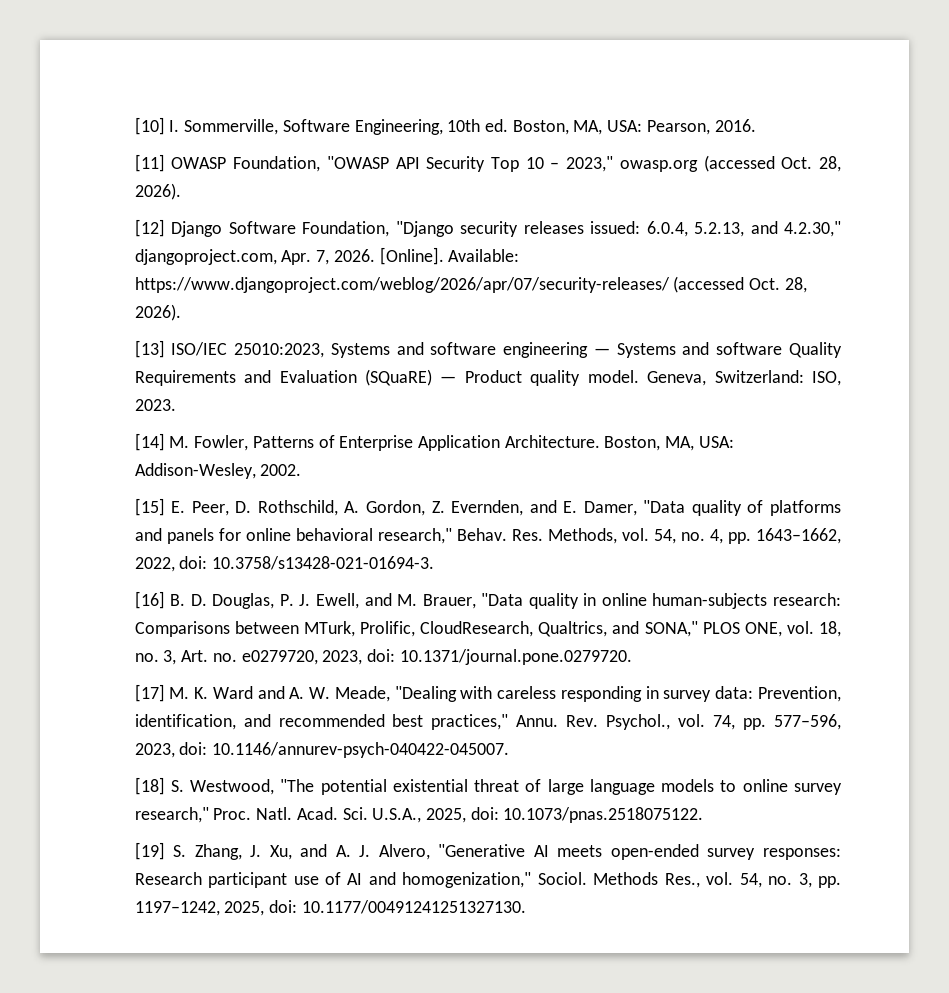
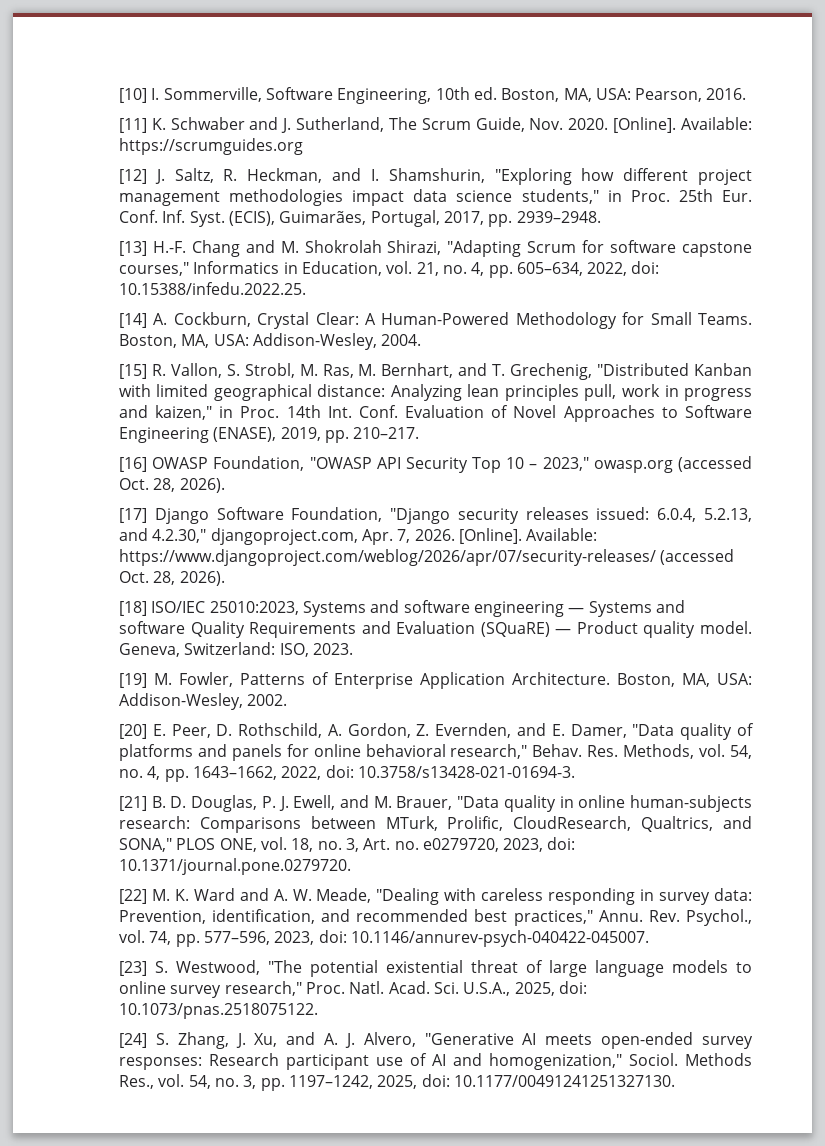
- [11] OWASP Foundation, "OWASP API Security Top 10 – 2023," owasp.org (accessed Oct. 28, 2026).
+ [11] K. Schwaber and J. Sutherland, The Scrum Guide, Nov. 2020. [Online]. Available: https://scrumguides.org
+ [12] J. Saltz, R. Heckman, and I. Shamshurin, "Exploring how different project management methodologies impact data science students," in Proc. 25th Eur. Conf. Inf. Syst. (ECIS), Guimarães, Portugal, 2017, pp. 2939–2948.
+ [13] H.-F. Chang and M. Shokrolah Shirazi, "Adapting Scrum for software capstone courses," Informatics in Education, vol. 21, no. 4, pp. 605–634, 2022, doi: 10.15388/infedu.2022.25.
+ [14] A. Cockburn, Crystal Clear: A Human-Powered Methodology for Small Teams. Boston, MA, USA: Addison-Wesley, 2004.
+ [15] R. Vallon, S. Strobl, M. Ras, M. Bernhart, and T. Grechenig, "Distributed Kanban with limited geographical distance: Analyzing lean principles pull, work in progress and kaizen," in Proc. 14th Int. Conf. Evaluation of Novel Approaches to Software Engineering (ENASE), 2019, pp. 210–217.
+ [16] OWASP Foundation, "OWASP API Security Top 10 – 2023," owasp.org (accessed Oct. 28, 2026).
- [12] Django Software Foundation, "Django security releases issued: 6.0.4, 5.2.13, and 4.2.30," djangoproject.com, Apr. 7, 2026.
+ [17] Django Software Foundation, "Django security releases issued: 6.0.4, 5.2.13, and 4.2.30," djangoproject.com, Apr. 7, 2026.
- [13] ISO/IEC 25010:2023, Systems and software engineering — Systems and software Quality Requirements and Evaluation (SQuaRE) — Product quality model.
+ [18] ISO/IEC 25010:2023, Systems and software engineering — Systems and software Quality Requirements and Evaluation (SQuaRE) — Product quality model.
- [14] M. Fowler, Patterns of Enterprise Application Architecture.
+ [19] M. Fowler, Patterns of Enterprise Application Architecture.
- [15] E. Peer, D. Rothschild, A. Gordon, Z. Evernden, and E. Damer, "Data quality of platforms and panels for online behavioral research," Behav.
+ [20] E. Peer, D. Rothschild, A. Gordon, Z. Evernden, and E. Damer, "Data quality of platforms and panels for online behavioral research," Behav.
- [16] B. D. Douglas, P. J. Ewell, and M. Brauer, "Data quality in online human-subjects research: Comparisons between MTurk, Prolific, CloudResearch, Qualtrics, and SONA," PLOS ONE, vol. 18, no. 3, Art. no. e0279720, 2023, doi: 10.1371/journal.pone.0279720.
+ [21] B. D. Douglas, P. J. Ewell, and M. Brauer, "Data quality in online human-subjects research: Comparisons between MTurk, Prolific, CloudResearch, Qualtrics, and SONA," PLOS ONE, vol. 18, no. 3, Art. no. e0279720, 2023, doi: 10.1371/journal.pone.0279720.
- [17] M. K. Ward and A. W. Meade, "Dealing with careless responding in survey data: Prevention, identification, and recommended best practices," Annu.
+ [22] M. K. Ward and A. W. Meade, "Dealing with careless responding in survey data: Prevention, identification, and recommended best practices," Annu.
- [18] S. Westwood, "The potential existential threat of large language models to online survey research," Proc.
+ [23] S. Westwood, "The potential existential threat of large language models to online survey research," Proc.
- [19] S. Zhang, J. Xu, and A. J. Alvero, "Generative AI meets open-ended survey responses: Research participant use of AI and homogenization," Sociol.
+ [24] S. Zhang, J. Xu, and A. J. Alvero, "Generative AI meets open-ended survey responses: Research participant use of AI and homogenization," Sociol.

